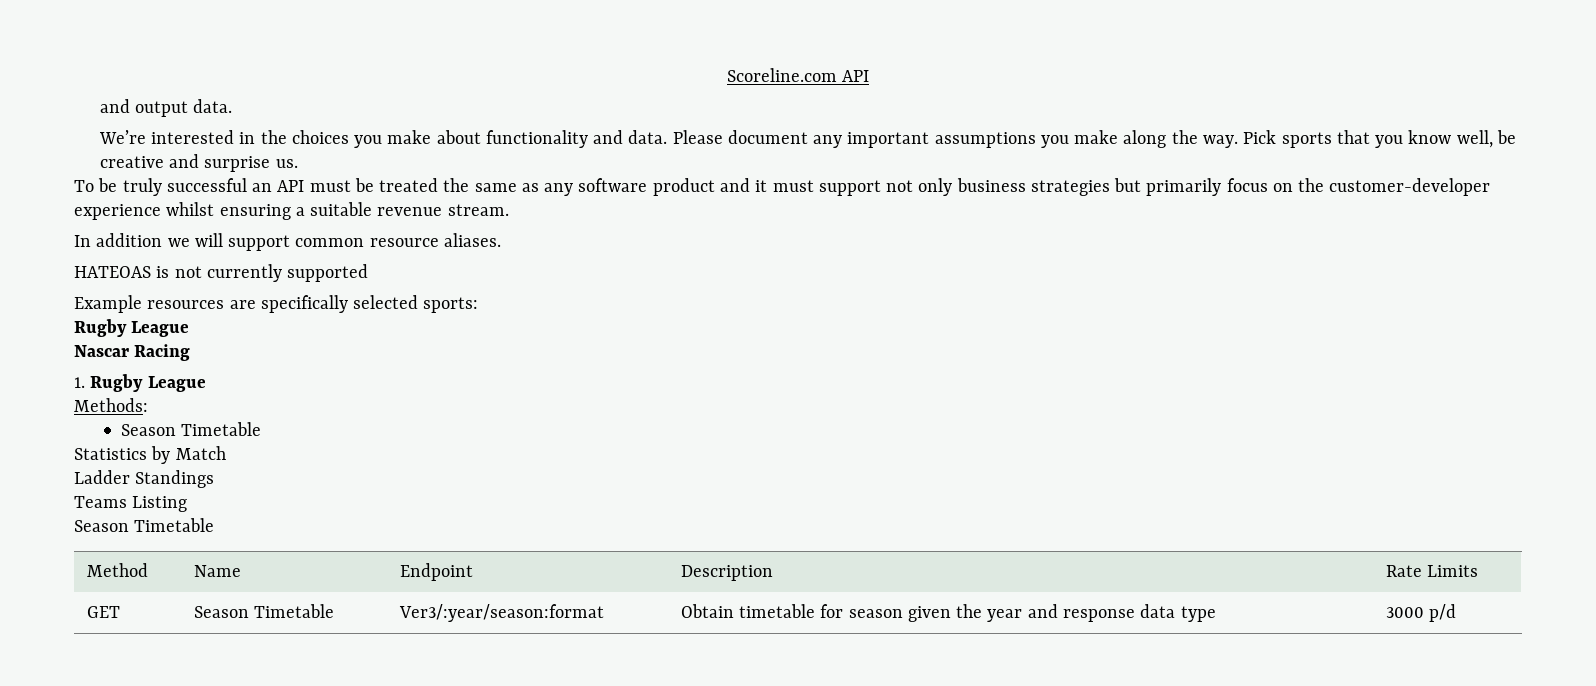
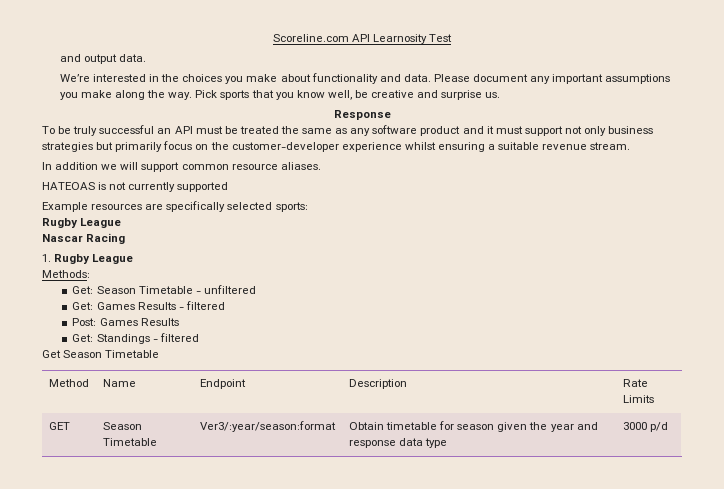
- Scoreline.com API
+ Scoreline.com API Learnosity Test
+ Response
  Methods:
- Season Timetable
- Statistics by Match
- Ladder Standings
- Teams Listing
- Season Timetable
+ Get: Season Timetable - unfiltered
+ Get: Games Results - filtered
+ Post: Games Results
+ Get: Standings - filtered
+ Get Season Timetable

